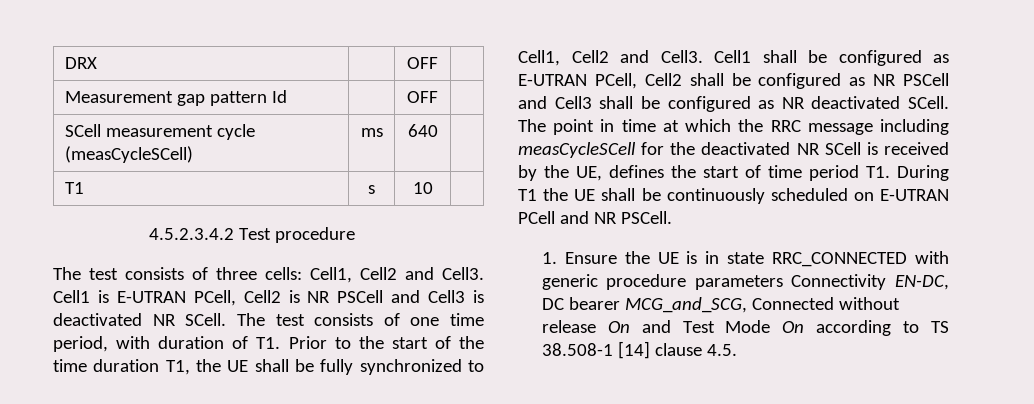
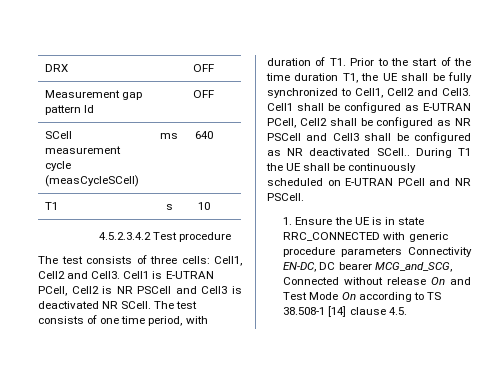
- Cell1 shall be configured as E-UTRAN PCell, Cell2 shall be configured as NR PSCell and Cell3 shall be configured as NR deactivated SCell. The point in time at which the RRC message including measCycleSCell for the deactivated NR SCell is received by the UE, defines the start of time period T1. During T1 the UE shall be continuously scheduled on E-UTRAN PCell and NR PSCell.
+ Cell1 shall be configured as E-UTRAN PCell, Cell2 shall be configured as NR PSCell and Cell3 shall be configured as NR deactivated SCell.. During T1 the UE shall be continuously scheduled on E-UTRAN PCell and NR PSCell.

